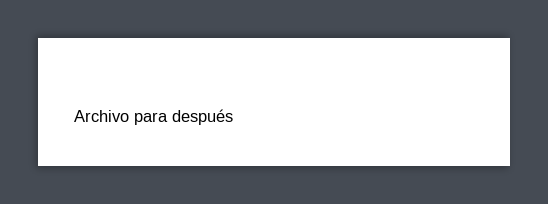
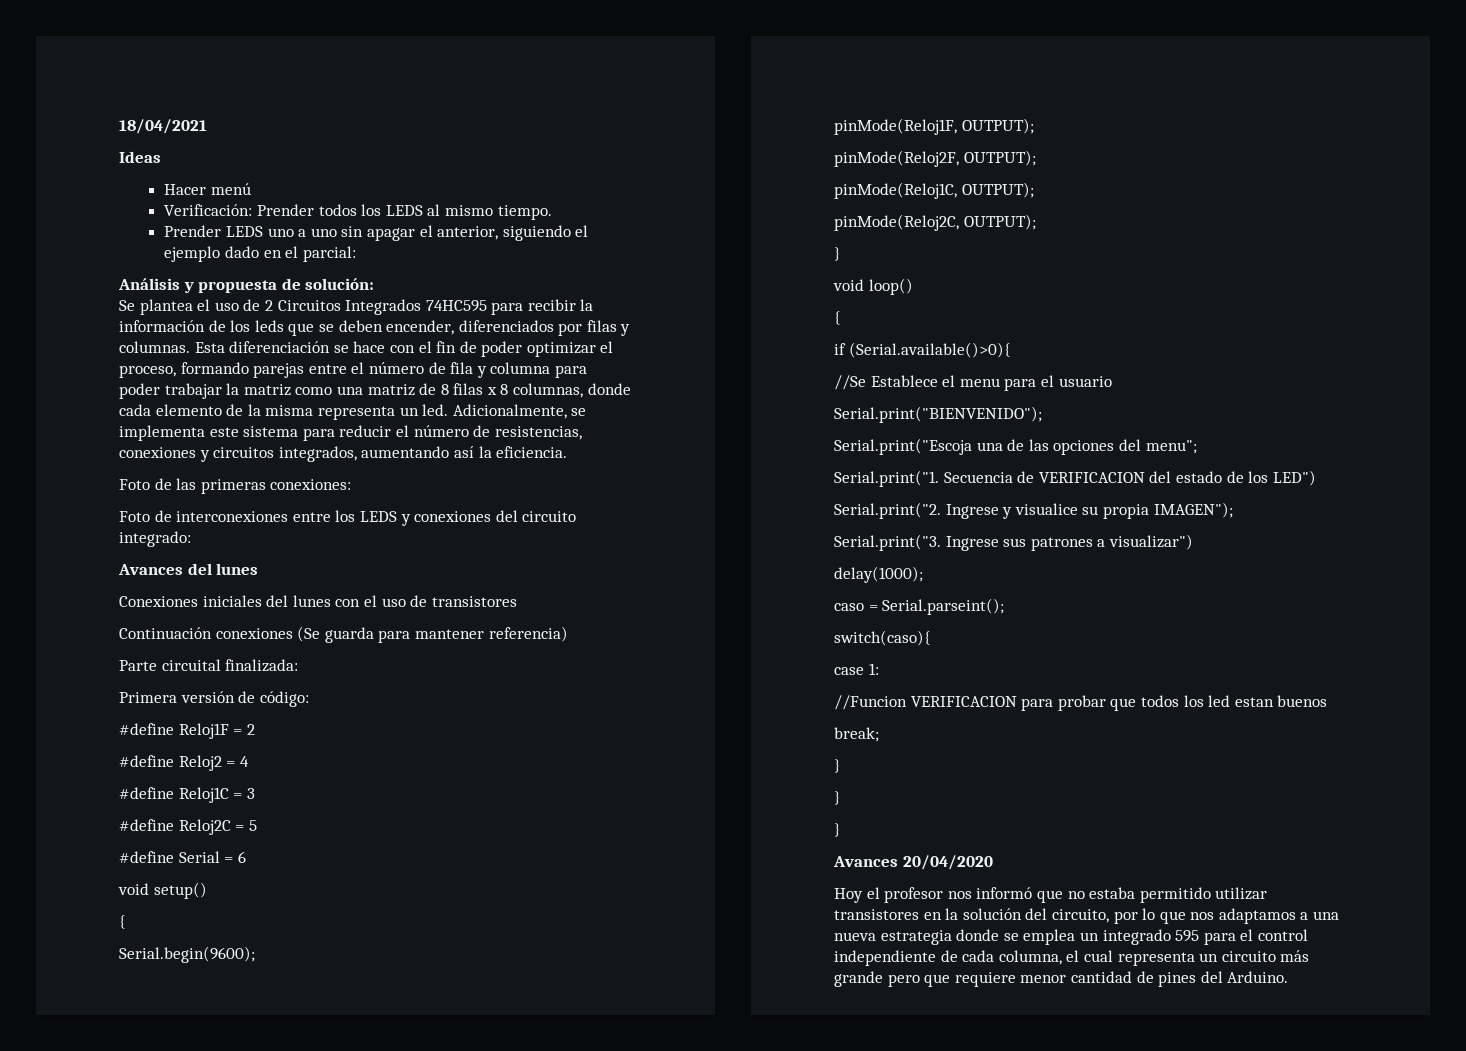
- Archivo para después
+ 18/04/2021
+ Ideas
+ Hacer menú
+ Verificación: Prender todos los LEDS al mismo tiempo.
+ Prender LEDS uno a uno sin apagar el anterior, siguiendo el ejemplo dado en el parcial:
+ Análisis y propuesta de solución:
+ Se plantea el uso de 2 Circuitos Integrados 74HC595 para recibir la información de los leds que se deben encender, diferenciados por filas y columnas. Esta diferenciación se hace con el fin de poder optimizar el proceso, formando parejas entre el número de fila y columna para poder trabajar la matriz como una matriz de 8 filas x 8 columnas, donde cada elemento de la misma representa un led. Adicionalmente, se implementa este sistema para reducir el número de resistencias, conexiones y circuitos integrados, aumentando así la eficiencia.
+ Foto de las primeras conexiones:
+ Foto de interconexiones entre los LEDS y conexiones del circuito integrado:
+ Avances del lunes
+ Conexiones iniciales del lunes con el uso de transistores
+ Continuación conexiones (Se guarda para mantener referencia)
+ Parte circuital finalizada:
+ Primera versión de código:
+ #define Reloj1F = 2
+ #define Reloj2 = 4
+ #define Reloj1C = 3
+ #define Reloj2C = 5
+ #define Serial = 6
+ void setup()
+ {
+ Serial.begin(9600);
+ pinMode(Reloj1F, OUTPUT);
+ pinMode(Reloj2F, OUTPUT);
+ pinMode(Reloj1C, OUTPUT);
+ pinMode(Reloj2C, OUTPUT);
+ }
+ void loop()
+ {
+ if (Serial.available()>0){
+ //Se Establece el menu para el usuario
+ Serial.print("BIENVENIDO");
+ Serial.print("Escoja una de las opciones del menu";
+ Serial.print("1. Secuencia de VERIFICACION del estado de los LED")
+ Serial.print("2. Ingrese y visualice su propia IMAGEN");
+ Serial.print("3. Ingrese sus patrones a visualizar")
+ delay(1000);
+ caso = Serial.parseint();
+ switch(caso){
+ case 1:
+ //Funcion VERIFICACION para probar que todos los led estan buenos
+ break;
+ }
+ }
+ }
+ Avances 20/04/2020
+ Hoy el profesor nos informó que no estaba permitido utilizar transistores en la solución del circuito, por lo que nos adaptamos a una nueva estrategia donde se emplea un integrado 595 para el control independiente de cada columna, el cual representa un circuito más grande pero que requiere menor cantidad de pines del Arduino.

